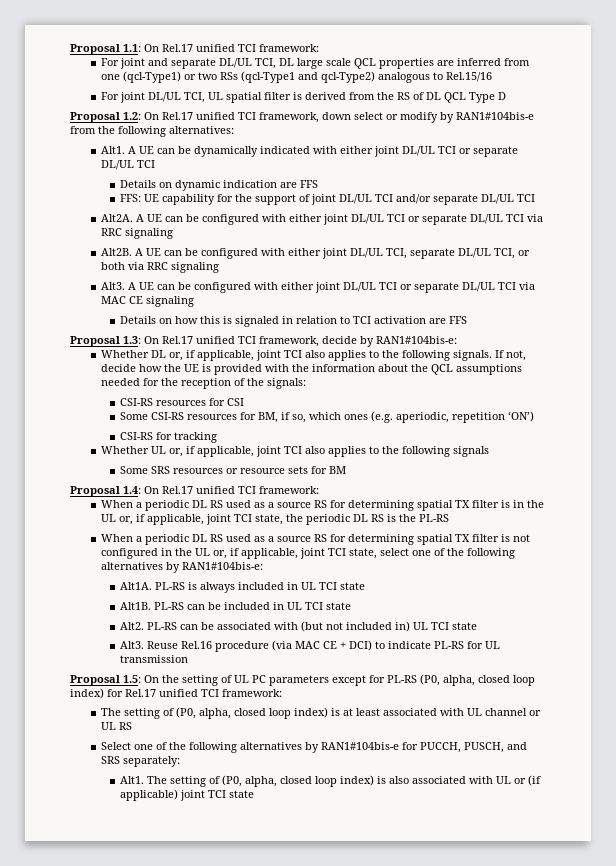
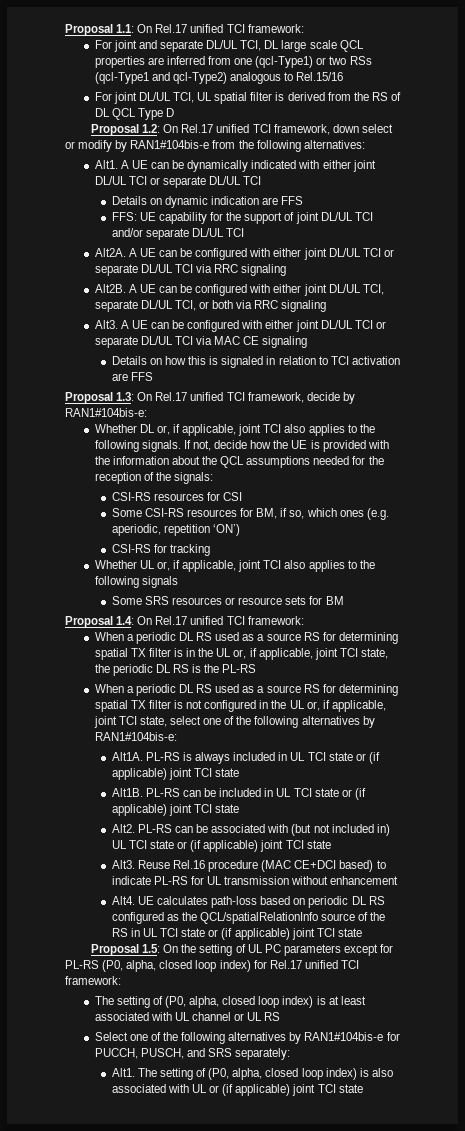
- PL-RS is always included in UL TCI state
+ PL-RS is always included in UL TCI state or (if applicable) joint TCI state
- PL-RS can be included in UL TCI state
+ PL-RS can be included in UL TCI state or (if applicable) joint TCI state
- PL-RS can be associated with (but not included in) UL TCI state
+ PL-RS can be associated with (but not included in) UL TCI state or (if applicable) joint TCI state
- Reuse Rel.16 procedure (via MAC CE + DCI) to indicate PL-RS for UL transmission
+ Reuse Rel.16 procedure (MAC CE+DCI based) to indicate PL-RS for UL transmission without enhancement
+ Alt4. UE calculates path-loss based on periodic DL RS configured as the QCL/spatialRelationInfo source of the RS in UL TCI state or (if applicable) joint TCI state

